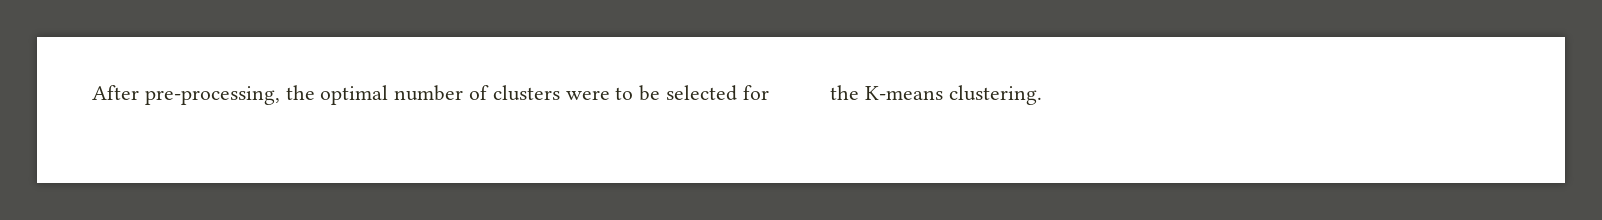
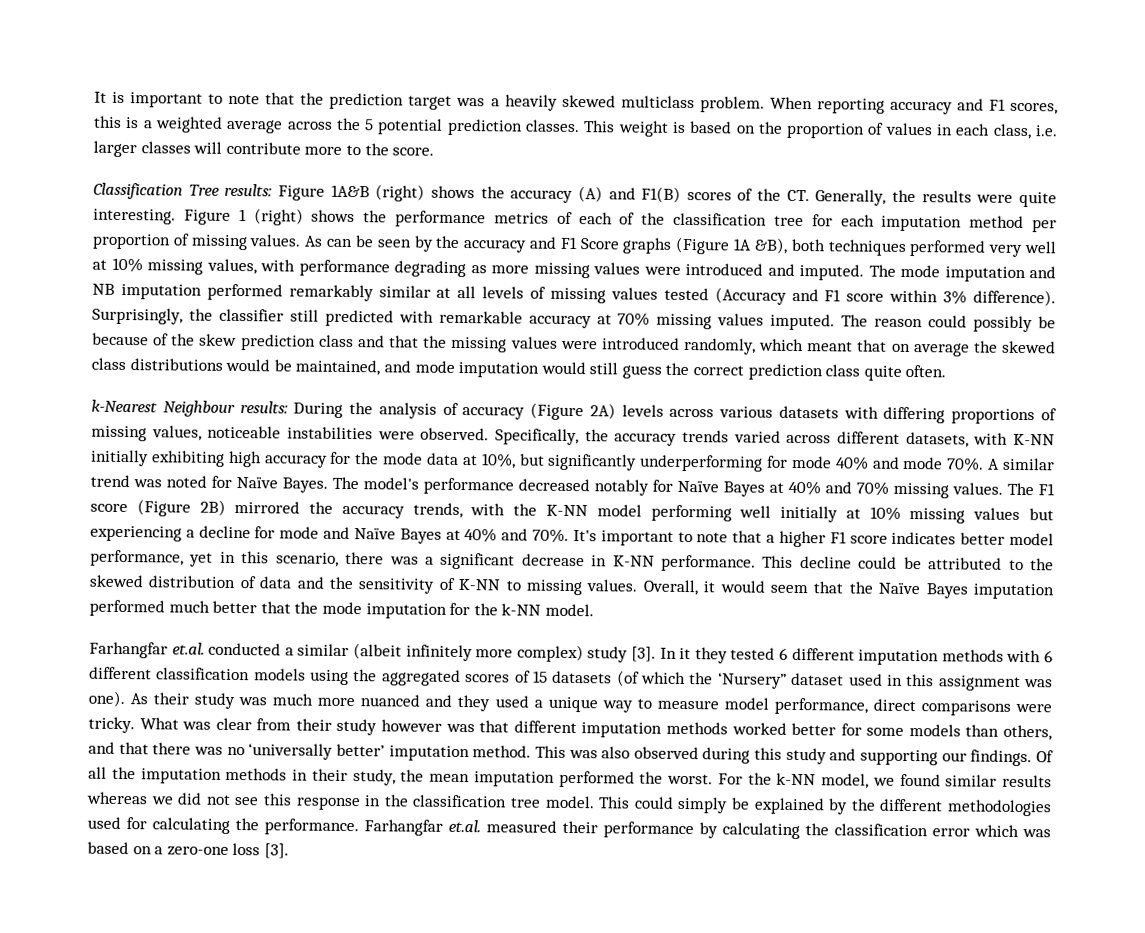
- After pre-processing, the optimal number of clusters were to be selected for the K-means clustering.
+ It is important to note that the prediction target was a heavily skewed multiclass problem. When reporting accuracy and F1 scores, this is a weighted average across the 5 potential prediction classes. This weight is based on the proportion of values in each class, i.e. larger classes will contribute more to the score.
+ Classification Tree results: Figure 1A&B (right) shows the accuracy (A) and F1(B) scores of the CT. Generally, the results were quite interesting. Figure 1 (right) shows the performance metrics of each of the classification tree for each imputation method per proportion of missing values. As can be seen by the accuracy and F1 Score graphs (Figure 1A &B), both techniques performed very well at 10% missing values, with performance degrading as more missing values were introduced and imputed. The mode imputation and NB imputation performed remarkably similar at all levels of missing values tested (Accuracy and F1 score within 3% difference). Surprisingly, the classifier still predicted with remarkable accuracy at 70% missing values imputed. The reason could possibly be because of the skew prediction class and that the missing values were introduced randomly, which meant that on average the skewed class distributions would be maintained, and mode imputation would still guess the correct prediction class quite often.
+ k-Nearest Neighbour results: During the analysis of accuracy (Figure 2A) levels across various datasets with differing proportions of missing values, noticeable instabilities were observed. Specifically, the accuracy trends varied across different datasets, with K-NN initially exhibiting high accuracy for the mode data at 10%, but significantly underperforming for mode 40% and mode 70%. A similar trend was noted for Naïve Bayes. The model's performance decreased notably for Naïve Bayes at 40% and 70% missing values. The F1 score (Figure 2B) mirrored the accuracy trends, with the K-NN model performing well initially at 10% missing values but experiencing a decline for mode and Naïve Bayes at 40% and 70%. It's important to note that a higher F1 score indicates better model performance, yet in this scenario, there was a significant decrease in K-NN performance. This decline could be attributed to the skewed distribution of data and the sensitivity of K-NN to missing values. Overall, it would seem that the Naïve Bayes imputation performed much better that the mode imputation for the k-NN model.
+ Farhangfar et.al. conducted a similar (albeit infinitely more complex) study [3]. In it they tested 6 different imputation methods with 6 different classification models using the aggregated scores of 15 datasets (of which the ‘Nursery” dataset used in this assignment was one). As their study was much more nuanced and they used a unique way to measure model performance, direct comparisons were tricky. What was clear from their study however was that different imputation methods worked better for some models than others, and that there was no ‘universally better’ imputation method. This was also observed during this study and supporting our findings. Of all the imputation methods in their study, the mean imputation performed the worst. For the k-NN model, we found similar results whereas we did not see this response in the classification tree model. This could simply be explained by the different methodologies used for calculating the performance. Farhangfar et.al. measured their performance by calculating the classification error which was based on a zero-one loss [3].

